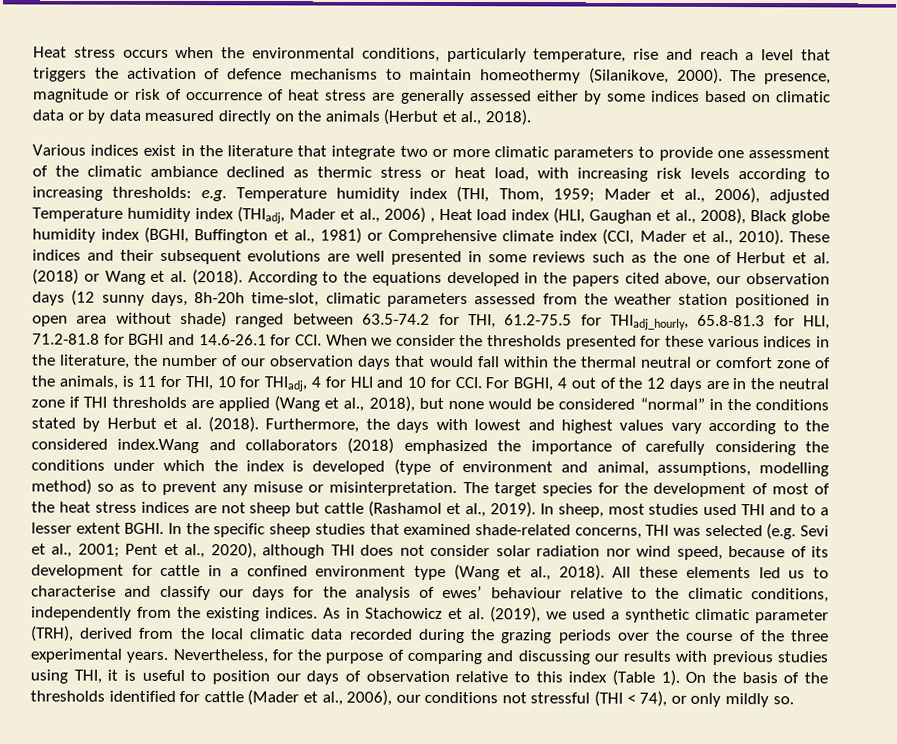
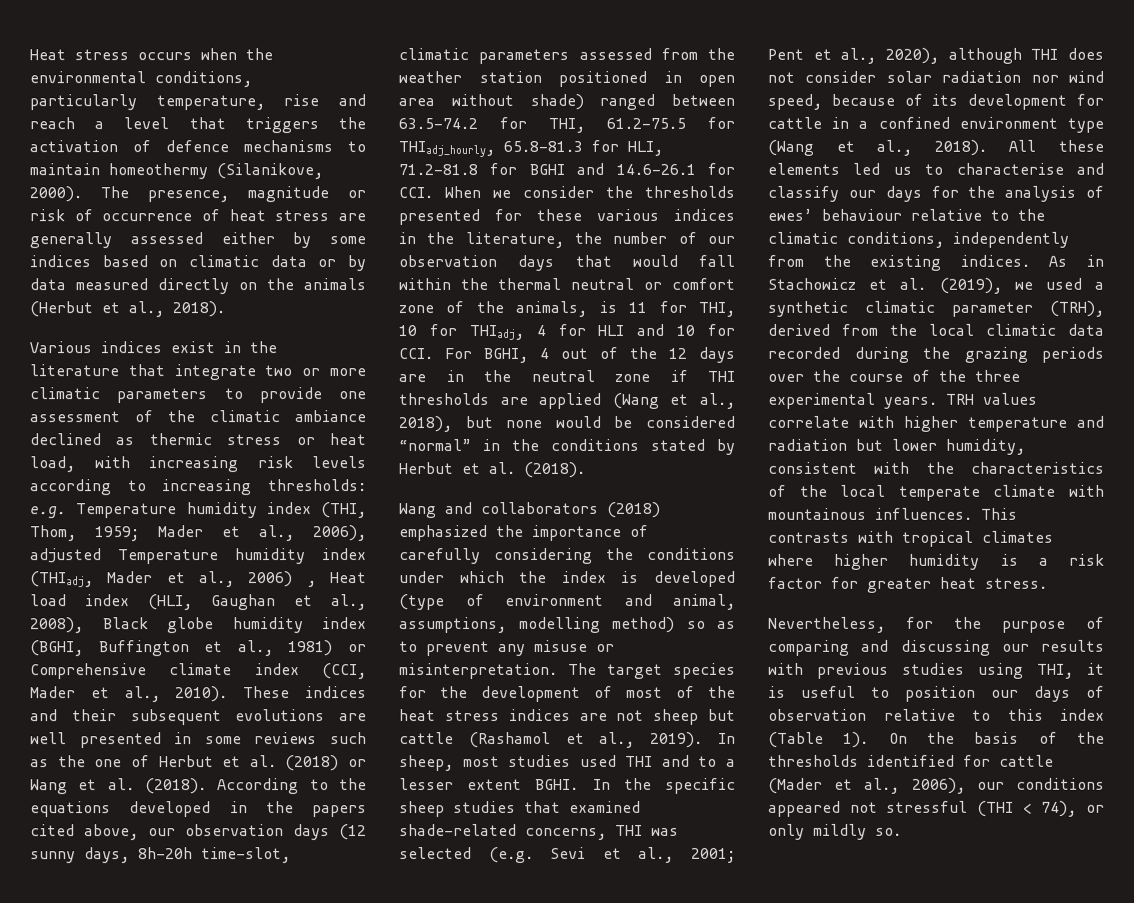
- According to the equations developed in the papers cited above, our observation days (12 sunny days, 8h-20h time-slot, climatic parameters assessed from the weather station positioned in open area without shade) ranged between 63.5-74.2 for THI, 61.2-75.5 for THIadj_hourly, 65.8-81.3 for HLI, 71.2-81.8 for BGHI and 14.6-26.1 for CCI. When we consider the thresholds presented for these various indices in the literature, the number of our observation days that would fall within the thermal neutral or comfort zone of the animals, is 11 for THI, 10 for THIadj, 4 for HLI and 10 for CCI. For BGHI, 4 out of the 12 days are in the neutral zone if THI thresholds are applied (Wang et al., 2018), but none would be considered “normal” in the conditions stated by Herbut et al. (2018). Furthermore, the days with lowest and highest values vary according to the considered index.Wang and collaborators (2018) emphasized the importance of carefully considering the conditions under which the index is developed (type of environment and animal, assumptions, modelling method) so as to prevent any misuse or misinterpretation.
+ According to the equations developed in the papers cited above, our observation days (12 sunny days, 8h-20h time-slot, climatic parameters assessed from the weather station positioned in open area without shade) ranged between 63.5-74.2 for THI, 61.2-75.5 for THIadj_hourly, 65.8-81.3 for HLI, 71.2-81.8 for BGHI and 14.6-26.1 for CCI. When we consider the thresholds presented for these various indices in the literature, the number of our observation days that would fall within the thermal neutral or comfort zone of the animals, is 11 for THI, 10 for THIadj, 4 for HLI and 10 for CCI. For BGHI, 4 out of the 12 days are in the neutral zone if THI thresholds are applied (Wang et al., 2018), but none would be considered “normal” in the conditions stated by Herbut et al. (2018).
+ Wang and collaborators (2018) emphasized the importance of carefully considering the conditions under which the index is developed (type of environment and animal, assumptions, modelling method) so as to prevent any misuse or misinterpretation.
- As in Stachowicz et al. (2019), we used a synthetic climatic parameter (TRH), derived from the local climatic data recorded during the grazing periods over the course of the three experimental years. Nevertheless, for the purpose of comparing and discussing our results with previous studies using THI, it is useful to position our days of observation relative to this index (Table 1).
+ As in Stachowicz et al. (2019), we used a synthetic climatic parameter (TRH), derived from the local climatic data recorded during the grazing periods over the course of the three experimental years. TRH values correlate with higher temperature and radiation but lower humidity, consistent with the characteristics of the local temperate climate with mountainous influences. This contrasts with tropical climates where higher humidity is a risk factor for greater heat stress.
+ Nevertheless, for the purpose of comparing and discussing our results with previous studies using THI, it is useful to position our days of observation relative to this index (Table 1).
- On the basis of the thresholds identified for cattle (Mader et al., 2006), our conditions not stressful (THI < 74), or only mildly so.
+ On the basis of the thresholds identified for cattle (Mader et al., 2006), our conditions appeared not stressful (THI < 74), or only mildly so.

